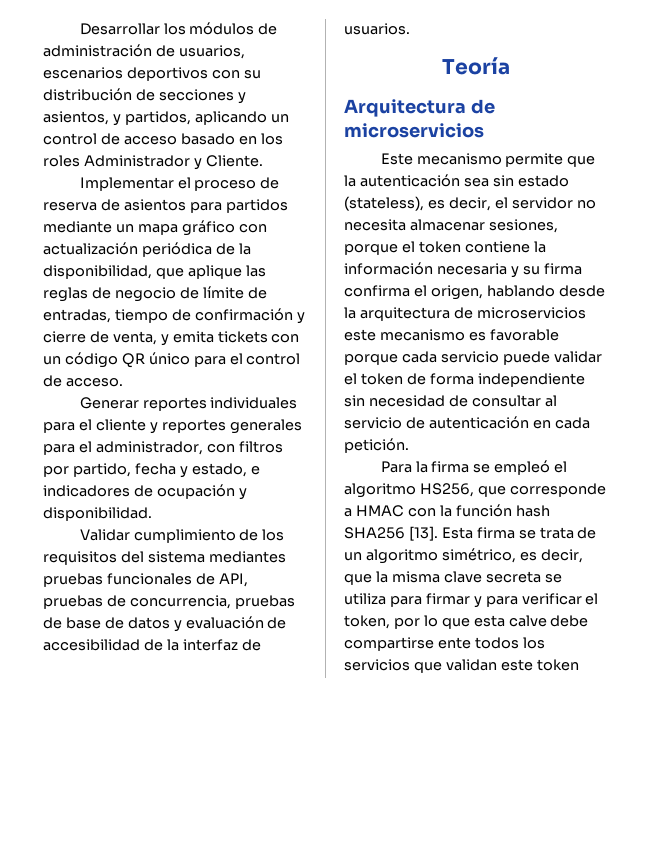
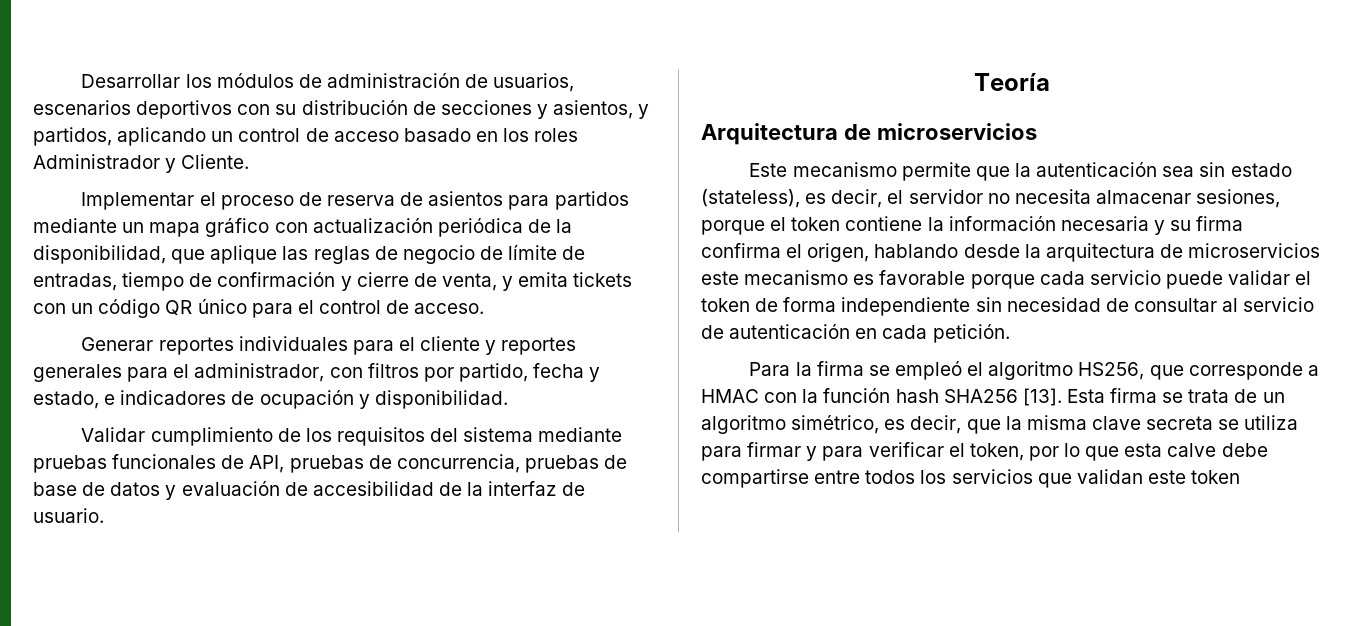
- Validar cumplimiento de los requisitos del sistema mediantes pruebas funcionales de API, pruebas de concurrencia, pruebas de base de datos y evaluación de accesibilidad de la interfaz de usuarios.
+ Validar cumplimiento de los requisitos del sistema mediante pruebas funcionales de API, pruebas de concurrencia, pruebas de base de datos y evaluación de accesibilidad de la interfaz de usuario.
- Esta firma se trata de un algoritmo simétrico, es decir, que la misma clave secreta se utiliza para firmar y para verificar el token, por lo que esta calve debe compartirse ente todos los servicios que validan este token
+ Esta firma se trata de un algoritmo simétrico, es decir, que la misma clave secreta se utiliza para firmar y para verificar el token, por lo que esta calve debe compartirse entre todos los servicios que validan este token

